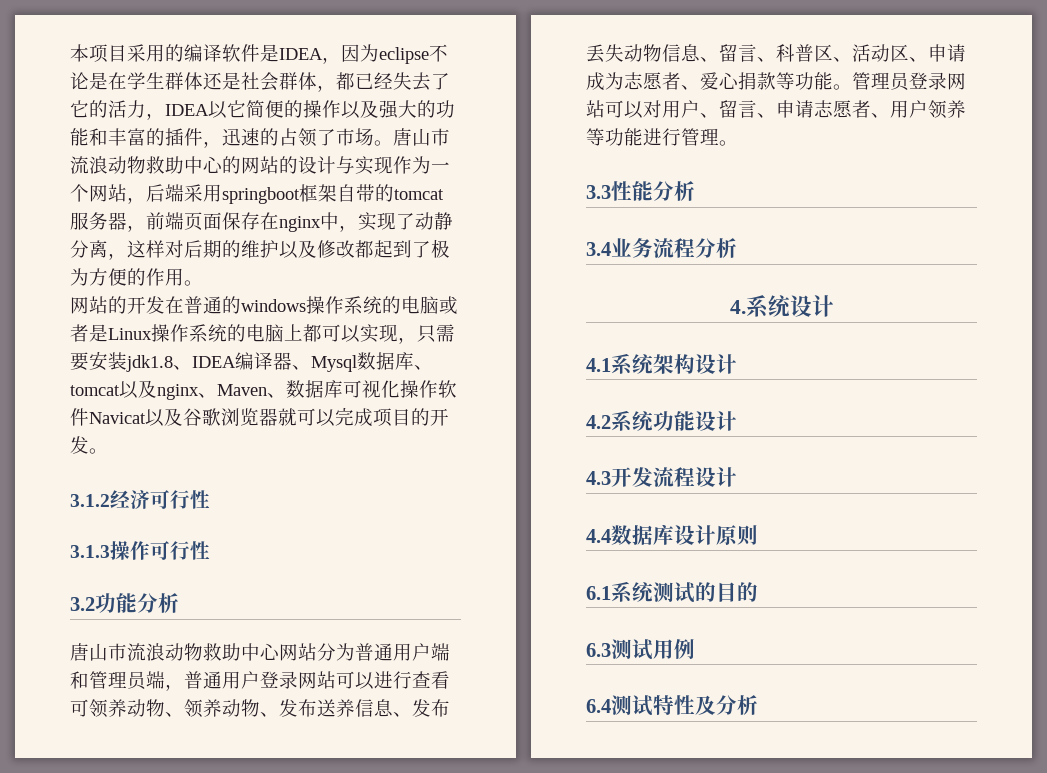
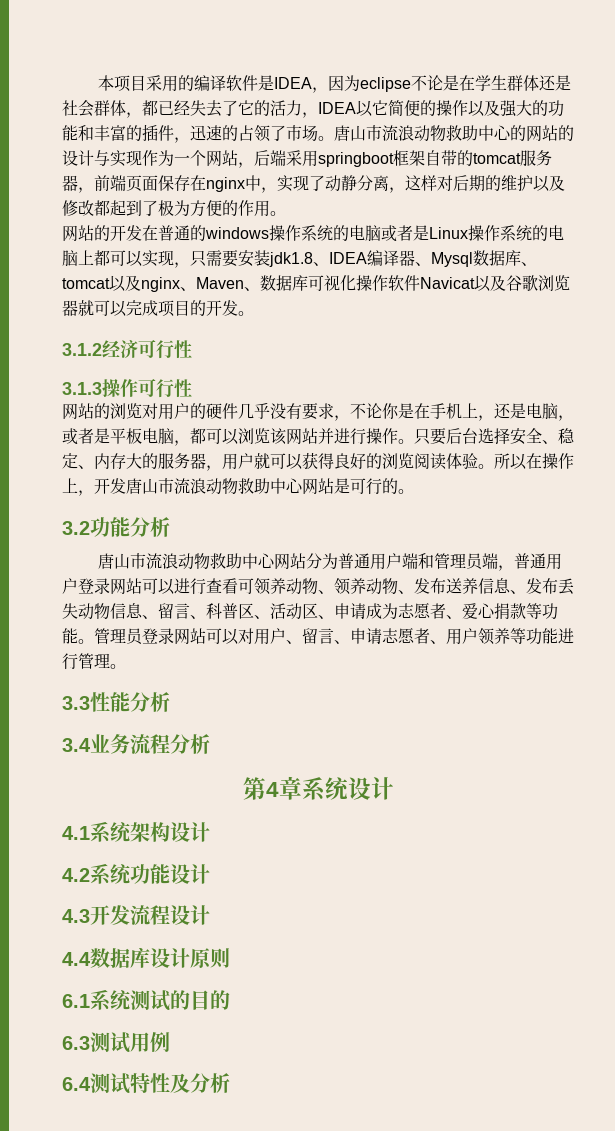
+ 网站的浏览对用户的硬件几乎没有要求，不论你是在手机上，还是电脑，或者是平板电脑，都可以浏览该网站并进行操作。只要后台选择安全、稳定、内存大的服务器，用户就可以获得良好的浏览阅读体验。所以在操作上，开发唐山市流浪动物救助中心网站是可行的。
- 4.系统设计
+ 第4章系统设计

